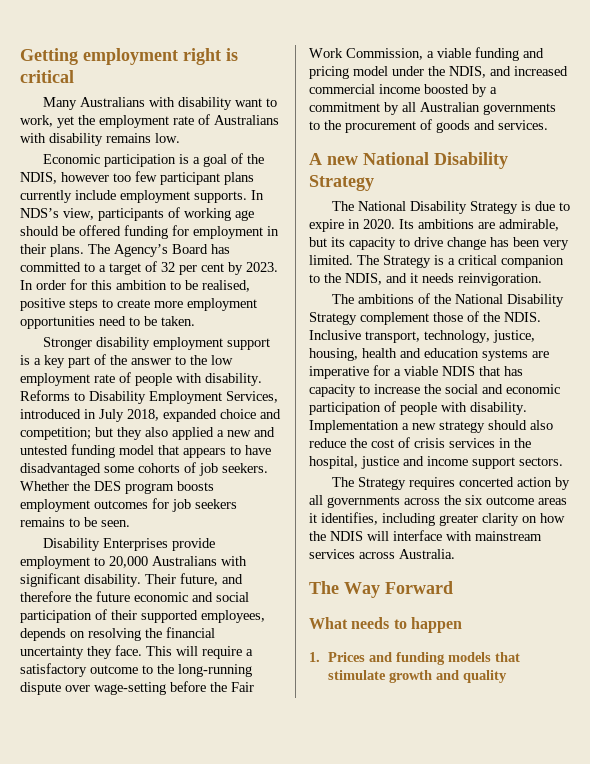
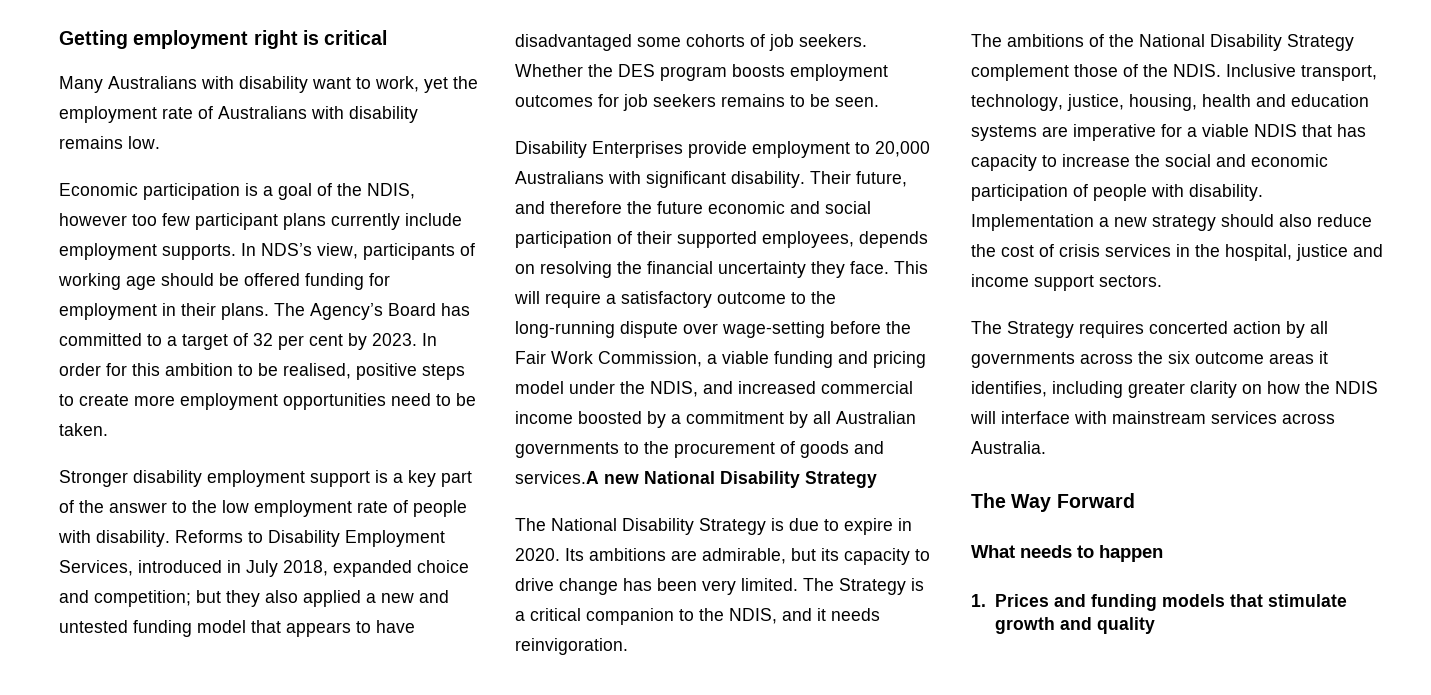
- This will require a satisfactory outcome to the long-running dispute over wage-setting before the Fair Work Commission, a viable funding and pricing model under the NDIS, and increased commercial income boosted by a commitment by all Australian governments to the procurement of goods and services.
- A new National Disability Strategy
+ This will require a satisfactory outcome to the long-running dispute over wage-setting before the Fair Work Commission, a viable funding and pricing model under the NDIS, and increased commercial income boosted by a commitment by all Australian governments to the procurement of goods and services.A new National Disability Strategy

